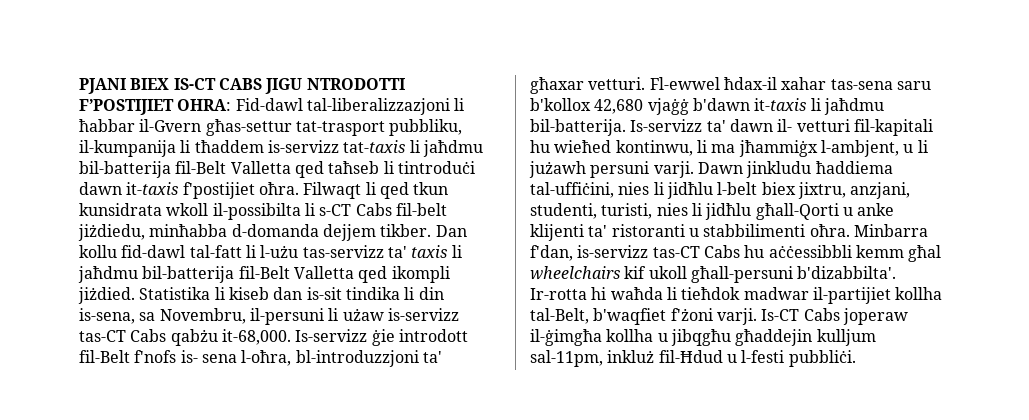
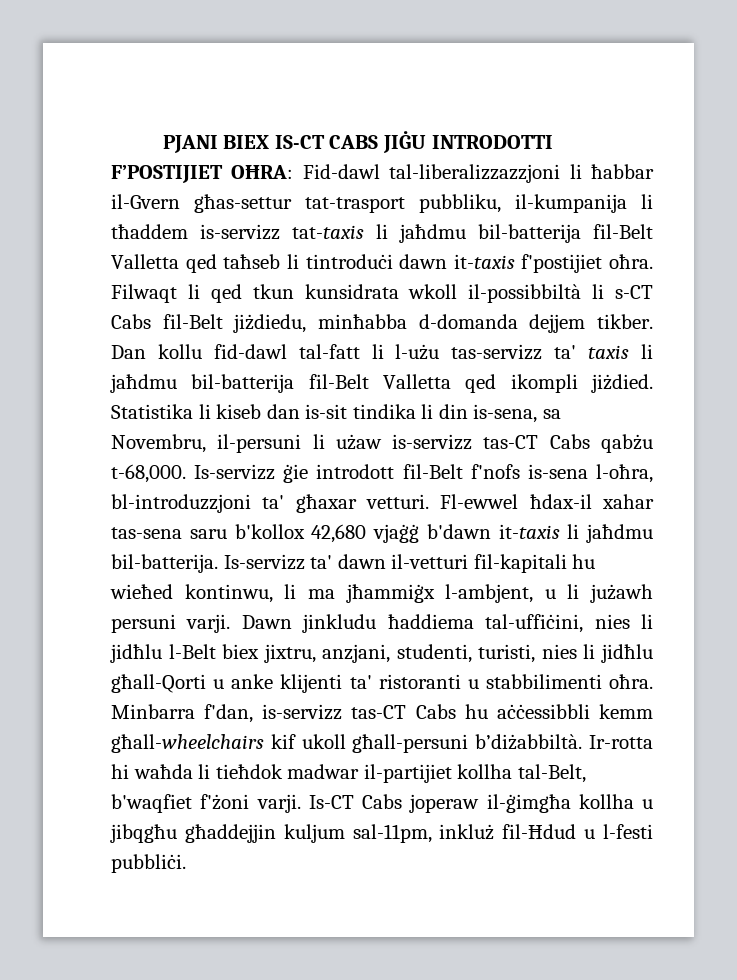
- PJANI BIEX IS-CT CABS JIGU NTRODOTTI F’POSTIJIET OHRA: Fid-dawl tal-liberalizzazjoni li ħabbar il-Gvern għas-settur tat-trasport pubbliku, il-kumpanija li tħaddem is-servizz tat-taxis li jaħdmu bil-batterija fil-Belt Valletta qed taħseb li tintroduċi dawn it-taxis f'postijiet oħra.
+ PJANI BIEX IS-CT CABS JIĠU INTRODOTTI F’POSTIJIET OĦRA: Fid-dawl tal-liberalizzazzjoni li ħabbar il-Gvern għas-settur tat-trasport pubbliku, il-kumpanija li tħaddem is-servizz tat-taxis li jaħdmu bil-batterija fil-Belt Valletta qed taħseb li tintroduċi dawn it-taxis f'postijiet oħra.
- Filwaqt li qed tkun kunsidrata wkoll il-possibilta li s-CT Cabs fil-belt jiżdiedu, minħabba d-domanda dejjem tikber.
+ Filwaqt li qed tkun kunsidrata wkoll il-possibbiltà li s-CT Cabs fil-Belt jiżdiedu, minħabba d-domanda dejjem tikber.
- Statistika li kiseb dan is-sit tindika li din is-sena, sa Novembru, il-persuni li użaw is-servizz tas-CT Cabs qabżu it-68,000.
+ Statistika li kiseb dan is-sit tindika li din is-sena, sa Novembru, il-persuni li użaw is-servizz tas-CT Cabs qabżu t-68,000.
- Is-servizz ġie introdott fil-Belt f'nofs is- sena l-oħra, bl-introduzzjoni ta' għaxar vetturi.
+ Is-servizz ġie introdott fil-Belt f'nofs is-sena l-oħra, bl-introduzzjoni ta' għaxar vetturi.
- Is-servizz ta' dawn il- vetturi fil-kapitali hu wieħed kontinwu, li ma jħammiġx l-ambjent, u li jużawh persuni varji.
+ Is-servizz ta' dawn il-vetturi fil-kapitali hu wieħed kontinwu, li ma jħammiġx l-ambjent, u li jużawh persuni varji.
- Dawn jinkludu ħaddiema tal-uffiċini, nies li jidħlu l-belt biex jixtru, anzjani, studenti, turisti, nies li jidħlu għall-Qorti u anke klijenti ta' ristoranti u stabbilimenti oħra.
+ Dawn jinkludu ħaddiema tal-uffiċini, nies li jidħlu l-Belt biex jixtru, anzjani, studenti, turisti, nies li jidħlu għall-Qorti u anke klijenti ta' ristoranti u stabbilimenti oħra.
- Minbarra f'dan, is-servizz tas-CT Cabs hu aċċessibbli kemm għal wheelchairs kif ukoll għall-persuni b'dizabbilta'.
+ Minbarra f'dan, is-servizz tas-CT Cabs hu aċċessibbli kemm għall-wheelchairs kif ukoll għall-persuni b’diżabbiltà.
- Is-CT Cabs joperaw il-ġimgħa kollha u jibqgħu għaddejin kulljum sal-11pm, inkluż fil-Ħdud u l-festi pubbliċi.
+ Is-CT Cabs joperaw il-ġimgħa kollha u jibqgħu għaddejjin kuljum sal-11pm, inkluż fil-Ħdud u l-festi pubbliċi.

